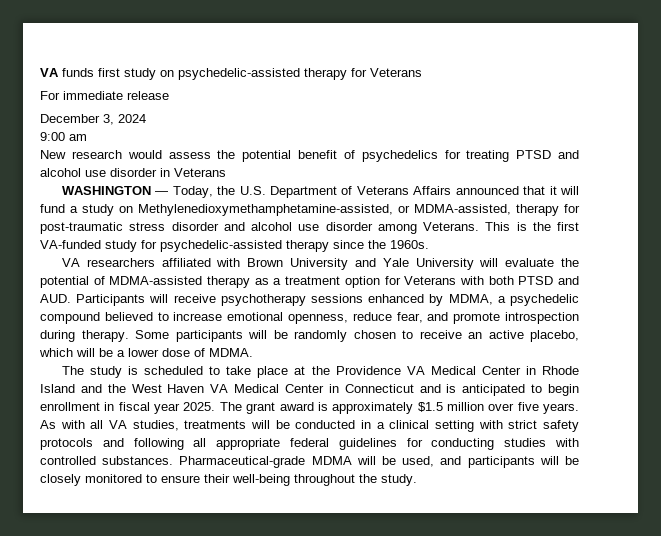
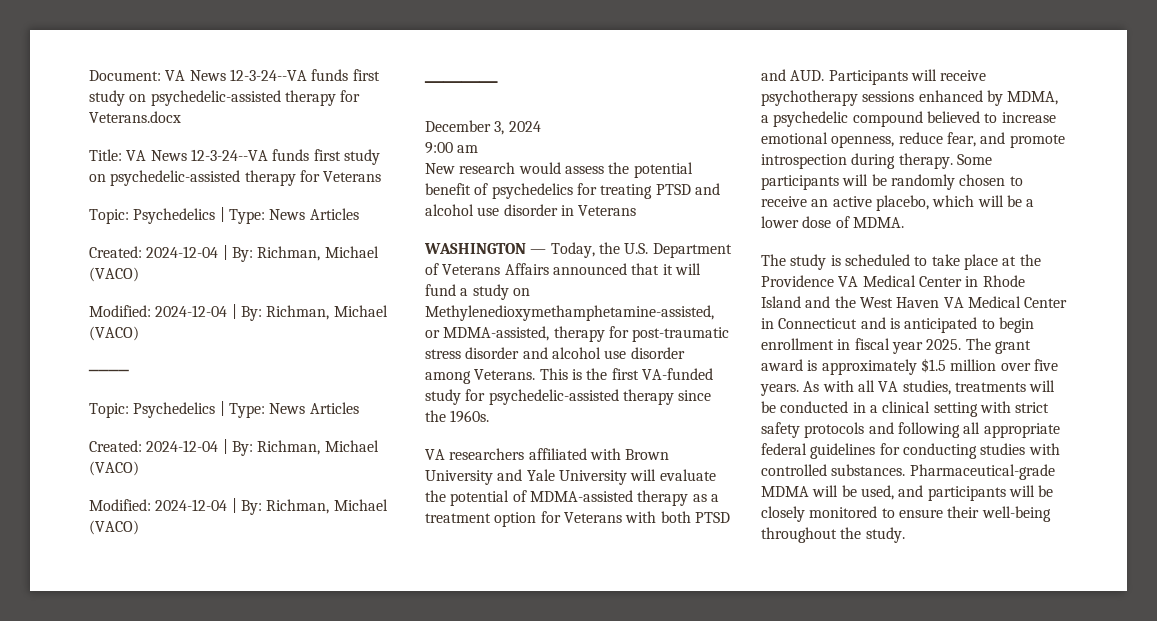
- VA funds first study on psychedelic-assisted therapy for Veterans
- For immediate release
+ Document: VA News 12-3-24--VA funds first study on psychedelic-assisted therapy for Veterans.docx
+ Title: VA News 12-3-24--VA funds first study on psychedelic-assisted therapy for Veterans
+ Topic: Psychedelics | Type: News Articles
+ Created: 2024-12-04 | By: Richman, Michael (VACO)
+ Modified: 2024-12-04 | By: Richman, Michael (VACO)
+ ────
+ Topic: Psychedelics | Type: News Articles
+ Created: 2024-12-04 | By: Richman, Michael (VACO)
+ Modified: 2024-12-04 | By: Richman, Michael (VACO)
+ ────

